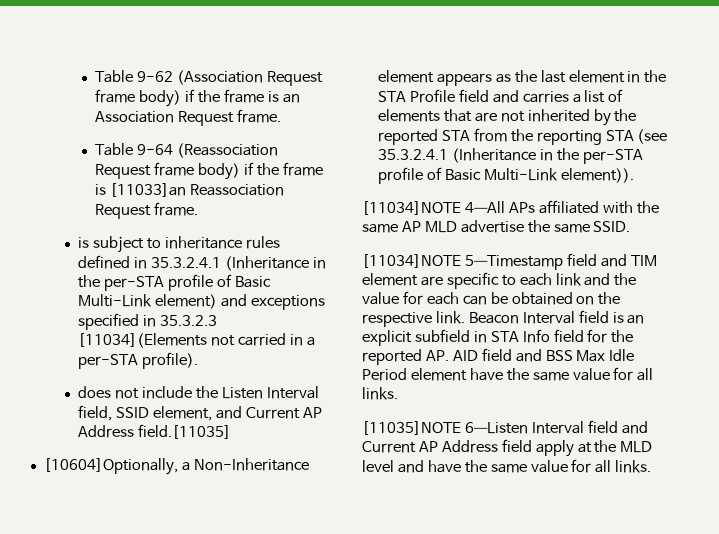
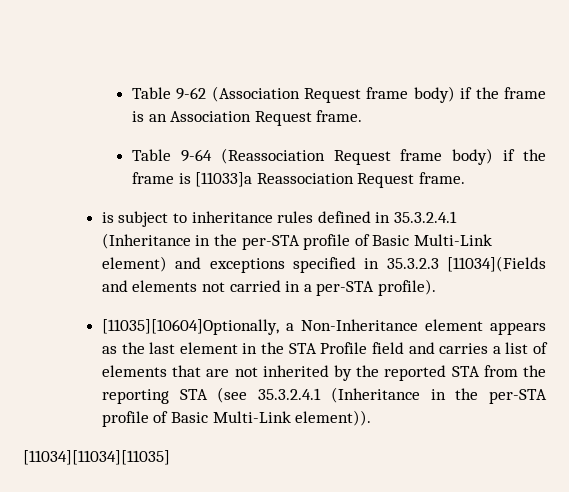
- Table 9-64 (Reassociation Request frame body) if the frame is [11033]an Reassociation Request frame.
+ Table 9-64 (Reassociation Request frame body) if the frame is [11033]a Reassociation Request frame.
- is subject to inheritance rules defined in 35.3.2.4.1 (Inheritance in the per-STA profile of Basic Multi-Link element) and exceptions specified in 35.3.2.3 [11034](Elements not carried in a per-STA profile).
+ is subject to inheritance rules defined in 35.3.2.4.1 (Inheritance in the per-STA profile of Basic Multi-Link element) and exceptions specified in 35.3.2.3 [11034](Fields and elements not carried in a per-STA profile).
- does not include the Listen Interval field, SSID element, and Current AP Address field.[11035]
- [10604]Optionally, a Non-Inheritance element appears as the last element in the STA Profile field and carries a list of elements that are not inherited by the reported STA from the reporting STA (see 35.3.2.4.1 (Inheritance in the per-STA profile of Basic Multi-Link element)).
+ [11035][10604]Optionally, a Non-Inheritance element appears as the last element in the STA Profile field and carries a list of elements that are not inherited by the reported STA from the reporting STA (see 35.3.2.4.1 (Inheritance in the per-STA profile of Basic Multi-Link element)).
- [11034]NOTE 4—All APs affiliated with the same AP MLD advertise the same SSID.
- [11034]NOTE 5—Timestamp field and TIM element are specific to each link and the value for each can be obtained on the respective link. Beacon Interval field is an explicit subfield in STA Info field for the reported AP. AID field and BSS Max Idle Period element have the same value for all links.
- [11035]NOTE 6—Listen Interval field and Current AP Address field apply at the MLD level and have the same value for all links.
+ [11034][11034][11035]

